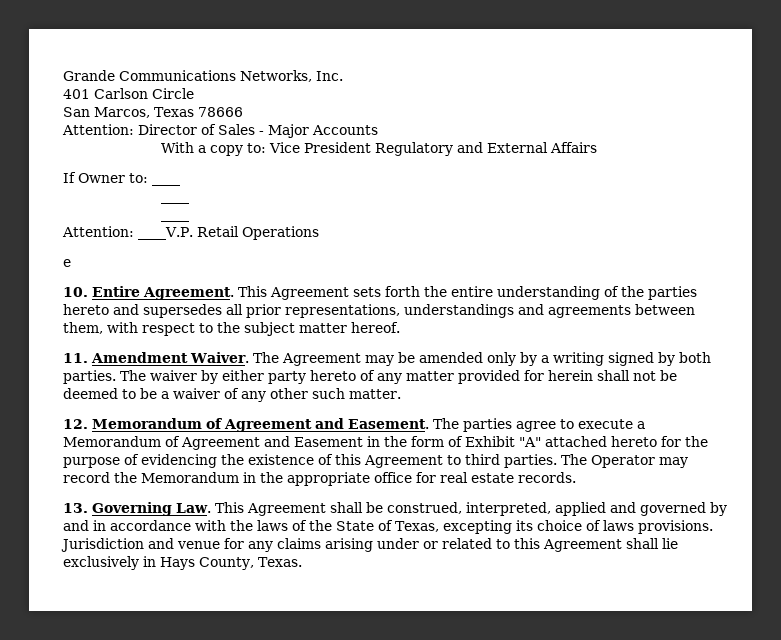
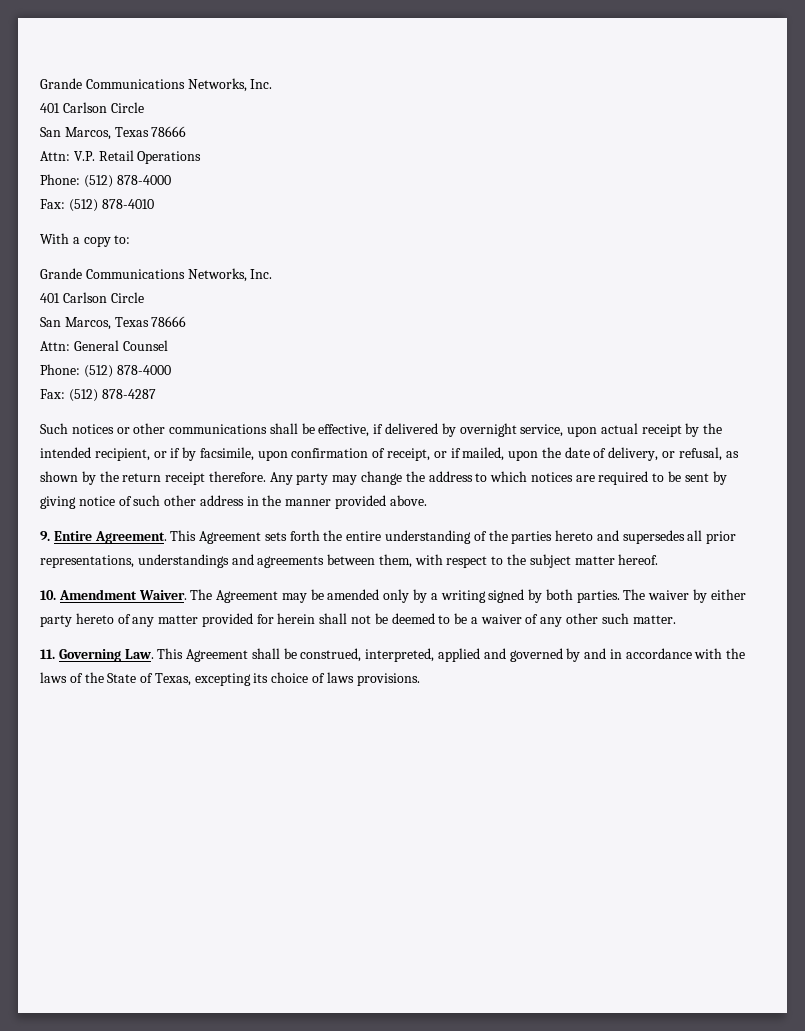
- Attention: Director of Sales - Major Accounts
- With a copy to: Vice President Regulatory and External Affairs
- If Owner to: ____
- ____
- ____
- Attention: ____V.P. Retail Operations
- e
- 10. Entire Agreement.
+ Attn: V.P. Retail Operations
+ Phone: (512) 878-4000
+ Fax: (512) 878-4010
+ With a copy to:
+ Grande Communications Networks, Inc.
+ 401 Carlson Circle
+ San Marcos, Texas 78666
+ Attn: General Counsel
+ Phone: (512) 878-4000
+ Fax: (512) 878-4287
+ Such notices or other communications shall be effective, if delivered by overnight service, upon actual receipt by the intended recipient, or if by facsimile, upon confirmation of receipt, or if mailed, upon the date of delivery, or refusal, as shown by the return receipt therefore. Any party may change the address to which notices are required to be sent by giving notice of such other address in the manner provided above.
+ 9. Entire Agreement.
- 11. Amendment Waiver.
+ 10. Amendment Waiver.
- 12. Memorandum of Agreement and Easement. The parties agree to execute a Memorandum of Agreement and Easement in the form of Exhibit "A" attached hereto for the purpose of evidencing the existence of this Agreement to third parties. The Operator may record the Memorandum in the appropriate office for real estate records.
- 13. Governing Law. This Agreement shall be construed, interpreted, applied and governed by and in accordance with the laws of the State of Texas, excepting its choice of laws provisions. Jurisdiction and venue for any claims arising under or related to this Agreement shall lie exclusively in Hays County, Texas.
+ 11. Governing Law. This Agreement shall be construed, interpreted, applied and governed by and in accordance with the laws of the State of Texas, excepting its choice of laws provisions.

